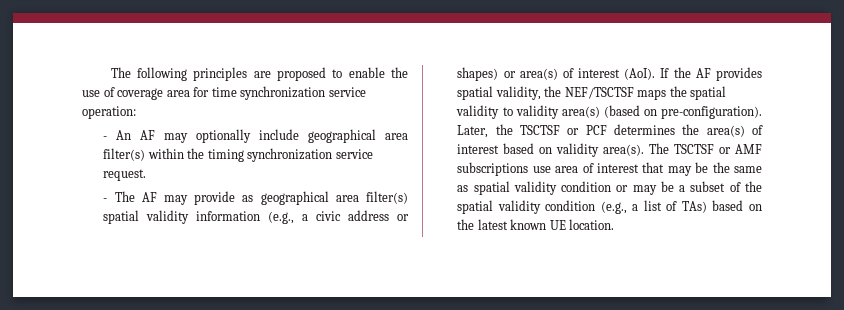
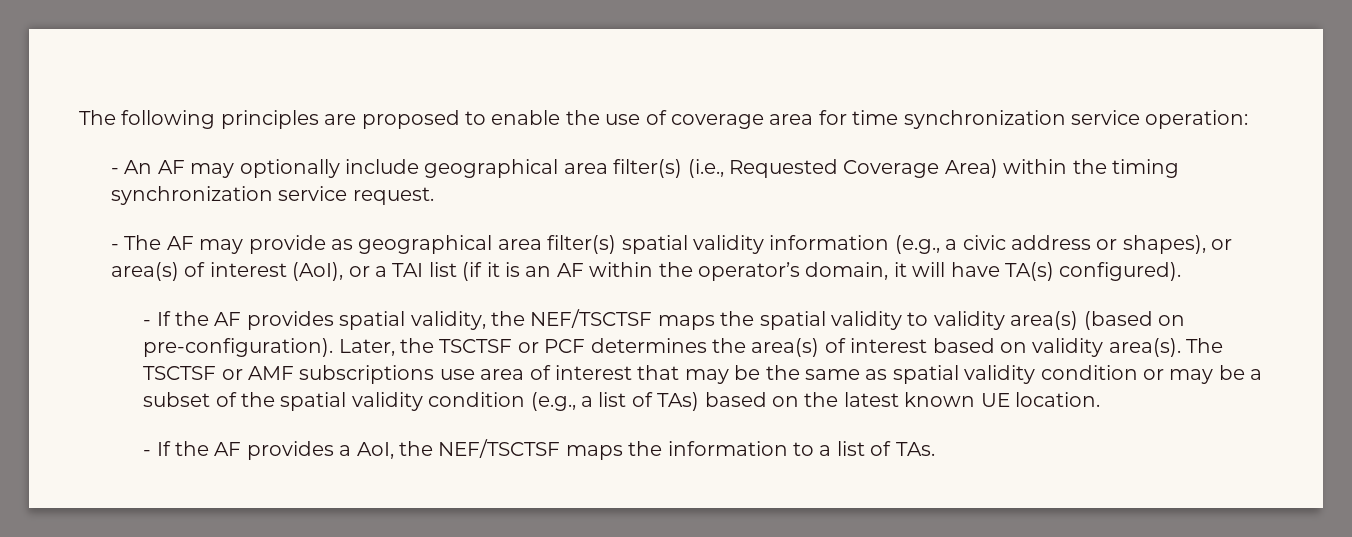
- - An AF may optionally include geographical area filter(s) within the timing synchronization service request.
+ - An AF may optionally include geographical area filter(s) (i.e., Requested Coverage Area) within the timing synchronization service request.
- - The AF may provide as geographical area filter(s) spatial validity information (e.g., a civic address or shapes) or area(s) of interest (AoI). If the AF provides spatial validity, the NEF/TSCTSF maps the spatial validity to validity area(s) (based on pre-configuration).
+ - The AF may provide as geographical area filter(s) spatial validity information (e.g., a civic address or shapes), or area(s) of interest (AoI), or a TAI list (if it is an AF within the operator’s domain, it will have TA(s) configured).
+ - If the AF provides spatial validity, the NEF/TSCTSF maps the spatial validity to validity area(s) (based on pre-configuration).
+ - If the AF provides a AoI, the NEF/TSCTSF maps the information to a list of TAs.

